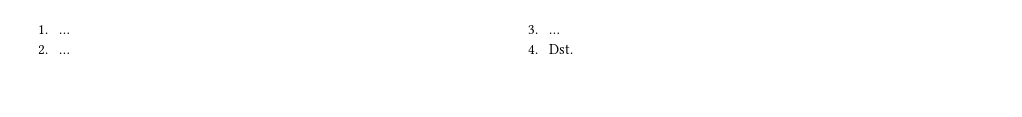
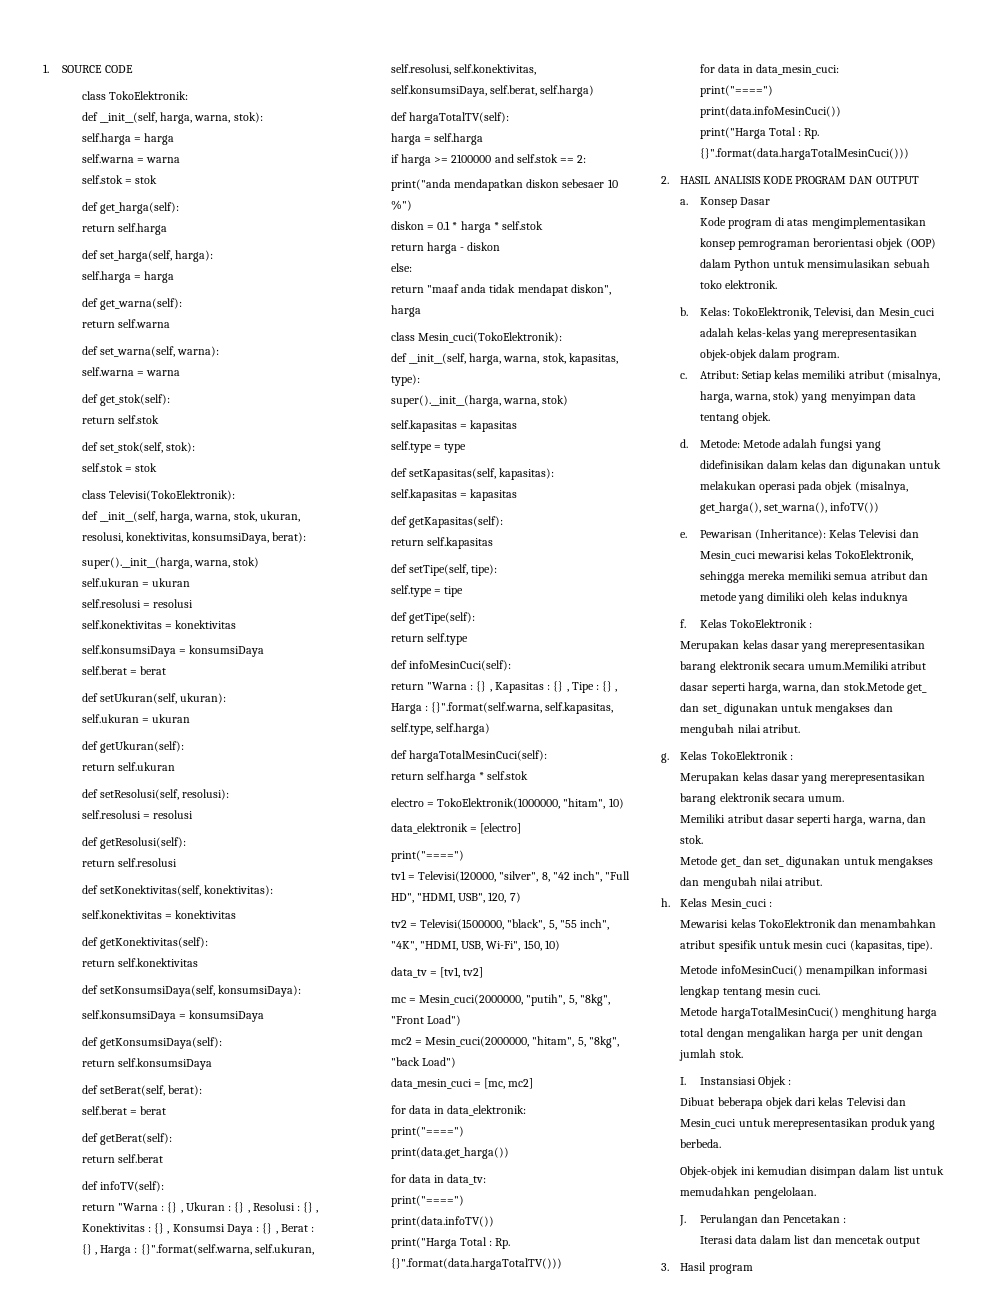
- 1. …
- 2. …
- 3. …
- 4. Dst.
+ 1. SOURCE CODE
+ class TokoElektronik:
+ def __init__(self, harga, warna, stok):
+ self.harga = harga
+ self.warna = warna
+ self.stok = stok
+ def get_harga(self):
+ return self.harga
+ def set_harga(self, harga):
+ self.harga = harga
+ def get_warna(self):
+ return self.warna
+ def set_warna(self, warna):
+ self.warna = warna
+ def get_stok(self):
+ return self.stok
+ def set_stok(self, stok):
+ self.stok = stok
+ class Televisi(TokoElektronik):
+ def __init__(self, harga, warna, stok, ukuran, resolusi, konektivitas, konsumsiDaya, berat):
+ super().__init__(harga, warna, stok)
+ self.ukuran = ukuran
+ self.resolusi = resolusi
+ self.konektivitas = konektivitas
+ self.konsumsiDaya = konsumsiDaya
+ self.berat = berat
+ def setUkuran(self, ukuran):
+ self.ukuran = ukuran
+ def getUkuran(self):
+ return self.ukuran
+ def setResolusi(self, resolusi):
+ self.resolusi = resolusi
+ def getResolusi(self):
+ return self.resolusi
+ def setKonektivitas(self, konektivitas):
+ self.konektivitas = konektivitas
+ def getKonektivitas(self):
+ return self.konektivitas
+ def setKonsumsiDaya(self, konsumsiDaya):
+ self.konsumsiDaya = konsumsiDaya
+ def getKonsumsiDaya(self):
+ return self.konsumsiDaya
+ def setBerat(self, berat):
+ self.berat = berat
+ def getBerat(self):
+ return self.berat
+ def infoTV(self):
+ return "Warna : {} , Ukuran : {} , Resolusi : {} , Konektivitas : {} , Konsumsi Daya : {} , Berat : {} , Harga : {}".format(self.warna, self.ukuran, self.resolusi, self.konektivitas, self.konsumsiDaya, self.berat, self.harga)
+ def hargaTotalTV(self):
+ harga = self.harga
+ if harga >= 2100000 and self.stok == 2:
+ print("anda mendapatkan diskon sebesaer 10 %")
+ diskon = 0.1 * harga * self.stok
+ return harga - diskon
+ else:
+ return "maaf anda tidak mendapat diskon", harga
+ class Mesin_cuci(TokoElektronik):
+ def __init__(self, harga, warna, stok, kapasitas, type):
+ super().__init__(harga, warna, stok)
+ self.kapasitas = kapasitas
+ self.type = type
+ def setKapasitas(self, kapasitas):
+ self.kapasitas = kapasitas
+ def getKapasitas(self):
+ return self.kapasitas
+ def setTipe(self, tipe):
+ self.type = tipe
+ def getTipe(self):
+ return self.type
+ def infoMesinCuci(self):
+ return "Warna : {} , Kapasitas : {} , Tipe : {} , Harga : {}".format(self.warna, self.kapasitas, self.type, self.harga)
+ def hargaTotalMesinCuci(self):
+ return self.harga * self.stok
+ electro = TokoElektronik(1000000, "hitam", 10)
+ data_elektronik = [electro]
+ print("====")
+ tv1 = Televisi(120000, "silver", 8, "42 inch", "Full HD", "HDMI, USB", 120, 7)
+ tv2 = Televisi(1500000, "black", 5, "55 inch", "4K", "HDMI, USB, Wi-Fi", 150, 10)
+ data_tv = [tv1, tv2]
+ mc = Mesin_cuci(2000000, "putih", 5, "8kg", "Front Load")
+ mc2 = Mesin_cuci(2000000, "hitam", 5, "8kg", "back Load")
+ data_mesin_cuci = [mc, mc2]
+ for data in data_elektronik:
+ print("====")
+ print(data.get_harga())
+ for data in data_tv:
+ print("====")
+ print(data.infoTV())
+ print("Harga Total : Rp. {}".format(data.hargaTotalTV()))
+ for data in data_mesin_cuci:
+ print("====")
+ print(data.infoMesinCuci())
+ print("Harga Total : Rp. {}".format(data.hargaTotalMesinCuci()))
+ 2. HASIL ANALISIS KODE PROGRAM DAN OUTPUT
+ a. Konsep Dasar
+ Kode program di atas mengimplementasikan konsep pemrograman berorientasi objek (OOP) dalam Python untuk mensimulasikan sebuah toko elektronik.
+ b. Kelas: TokoElektronik, Televisi, dan Mesin_cuci adalah kelas-kelas yang merepresentasikan objek-objek dalam program.
+ c. Atribut: Setiap kelas memiliki atribut (misalnya, harga, warna, stok) yang menyimpan data tentang objek.
+ d. Metode: Metode adalah fungsi yang didefinisikan dalam kelas dan digunakan untuk melakukan operasi pada objek (misalnya, get_harga(), set_warna(), infoTV())
+ e. Pewarisan (Inheritance): Kelas Televisi dan Mesin_cuci mewarisi kelas TokoElektronik, sehingga mereka memiliki semua atribut dan metode yang dimiliki oleh kelas induknya
+ f. Kelas TokoElektronik :
+ Merupakan kelas dasar yang merepresentasikan barang elektronik secara umum.Memiliki atribut dasar seperti harga, warna, dan stok.Metode get_ dan set_ digunakan untuk mengakses dan mengubah nilai atribut.
+ g. Kelas TokoElektronik :
+ Merupakan kelas dasar yang merepresentasikan barang elektronik secara umum.
+ Memiliki atribut dasar seperti harga, warna, dan stok.
+ Metode get_ dan set_ digunakan untuk mengakses dan mengubah nilai atribut.
+ h. Kelas Mesin_cuci :
+ Mewarisi kelas TokoElektronik dan menambahkan atribut spesifik untuk mesin cuci (kapasitas, tipe).
+ Metode infoMesinCuci() menampilkan informasi lengkap tentang mesin cuci.
+ Metode hargaTotalMesinCuci() menghitung harga total dengan mengalikan harga per unit dengan jumlah stok.
+ I. Instansiasi Objek :
+ Dibuat beberapa objek dari kelas Televisi dan Mesin_cuci untuk merepresentasikan produk yang berbeda.
+ Objek-objek ini kemudian disimpan dalam list untuk memudahkan pengelolaan.
+ J. Perulangan dan Pencetakan :
+ Iterasi data dalam list dan mencetak output
+ 3. Hasil program

